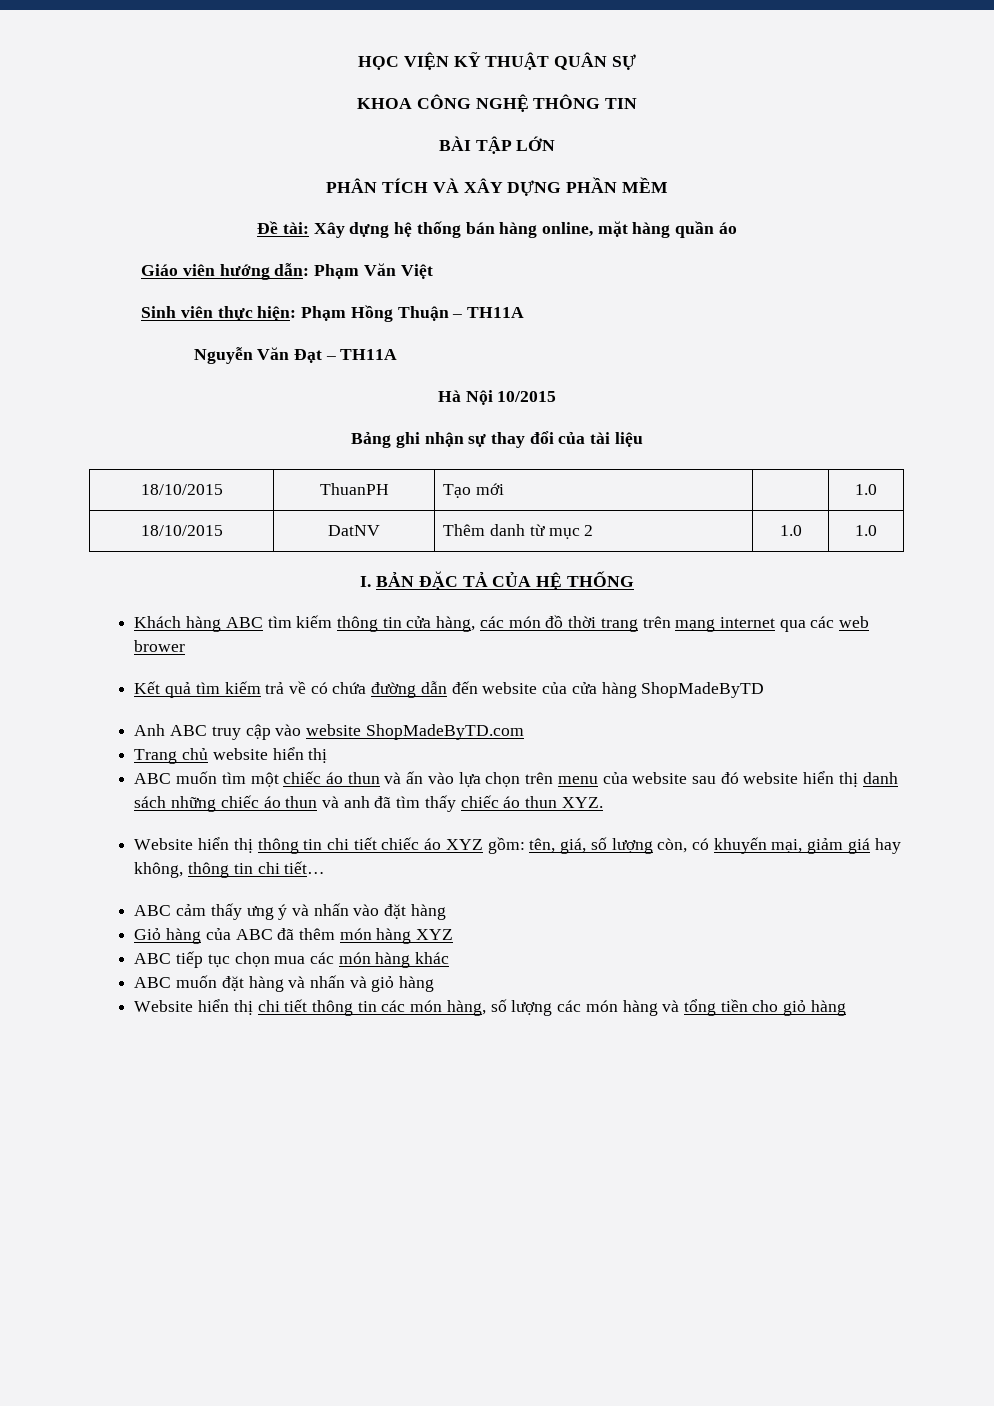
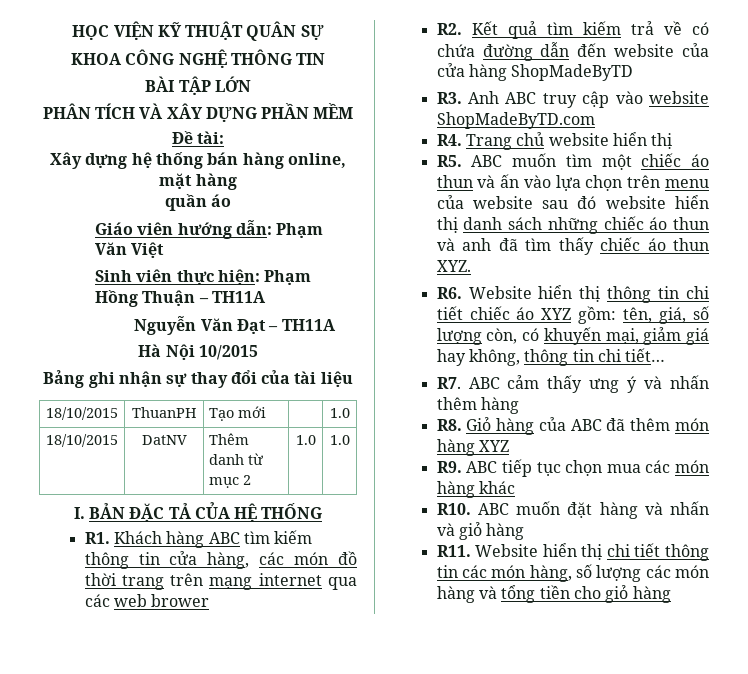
- Đề tài: Xây dựng hệ thống bán hàng online, mặt hàng quần áo
+ Đề tài:
+ Xây dựng hệ thống bán hàng online, mặt hàng
+ quần áo
- Khách hàng ABC tìm kiếm thông tin cửa hàng, các món đồ thời trang trên mạng internet qua các web brower
+ R1. Khách hàng ABC tìm kiếm thông tin cửa hàng, các món đồ thời trang trên mạng internet qua các web brower
- Kết quả tìm kiếm trả về có chứa đường dẫn đến website của cửa hàng ShopMadeByTD
+ R2. Kết quả tìm kiếm trả về có chứa đường dẫn đến website của cửa hàng ShopMadeByTD
- Anh ABC truy cập vào website ShopMadeByTD.com
+ R3. Anh ABC truy cập vào website ShopMadeByTD.com
- Trang chủ website hiển thị
+ R4. Trang chủ website hiển thị
- ABC muốn tìm một chiếc áo thun và ấn vào lựa chọn trên menu của website sau đó website hiển thị danh sách những chiếc áo thun và anh đã tìm thấy chiếc áo thun XYZ.
+ R5. ABC muốn tìm một chiếc áo thun và ấn vào lựa chọn trên menu của website sau đó website hiển thị danh sách những chiếc áo thun và anh đã tìm thấy chiếc áo thun XYZ.
- Website hiển thị thông tin chi tiết chiếc áo XYZ gồm: tên, giá, số lượng còn, có khuyến mại, giảm giá hay không, thông tin chi tiết…
+ R6. Website hiển thị thông tin chi tiết chiếc áo XYZ gồm: tên, giá, số lượng còn, có khuyến mại, giảm giá hay không, thông tin chi tiết…
- ABC cảm thấy ưng ý và nhấn vào đặt hàng
- Giỏ hàng của ABC đã thêm món hàng XYZ
+ R7. ABC cảm thấy ưng ý và nhấn thêm hàng
+ R8. Giỏ hàng của ABC đã thêm món hàng XYZ
- ABC tiếp tục chọn mua các món hàng khác
+ R9. ABC tiếp tục chọn mua các món hàng khác
- ABC muốn đặt hàng và nhấn và giỏ hàng
+ R10. ABC muốn đặt hàng và nhấn và giỏ hàng
- Website hiển thị chi tiết thông tin các món hàng, số lượng các món hàng và tổng tiền cho giỏ hàng
+ R11. Website hiển thị chi tiết thông tin các món hàng, số lượng các món hàng và tổng tiền cho giỏ hàng

